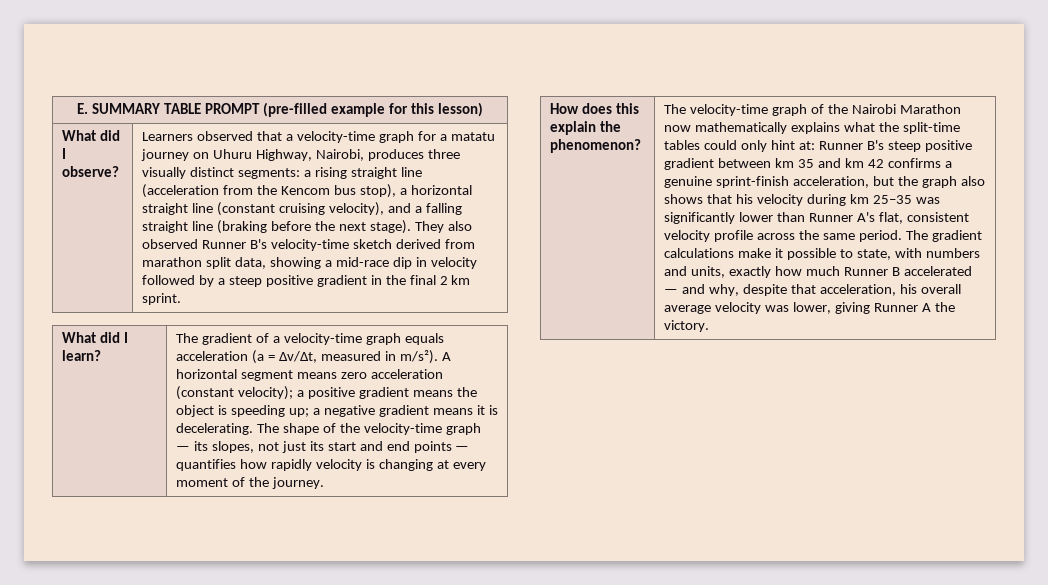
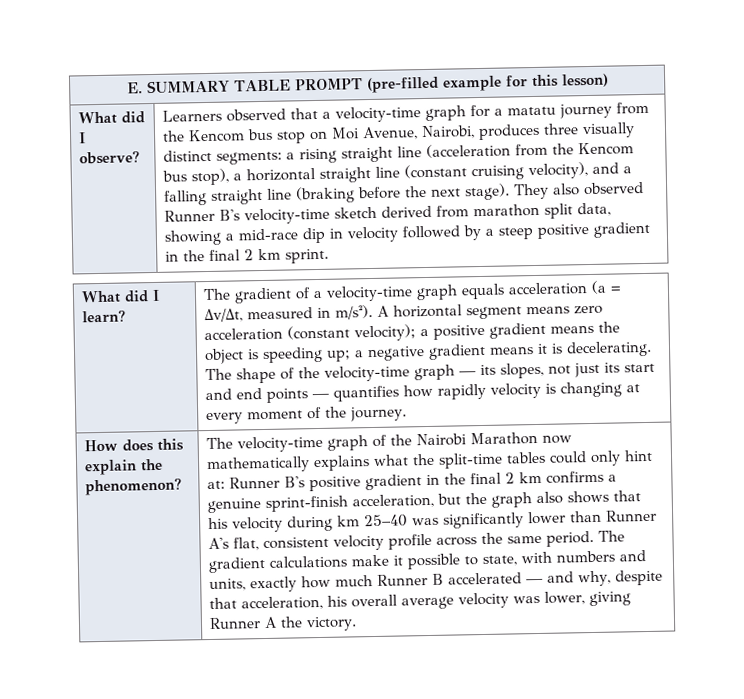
- Learners observed that a velocity-time graph for a matatu journey on Uhuru Highway, Nairobi, produces three visually distinct segments: a rising straight line (acceleration from the Kencom bus stop), a horizontal straight line (constant cruising velocity), and a falling straight line (braking before the next stage).
+ Learners observed that a velocity-time graph for a matatu journey from the Kencom bus stop on Moi Avenue, Nairobi, produces three visually distinct segments: a rising straight line (acceleration from the Kencom bus stop), a horizontal straight line (constant cruising velocity), and a falling straight line (braking before the next stage).
- The velocity-time graph of the Nairobi Marathon now mathematically explains what the split-time tables could only hint at: Runner B's steep positive gradient between km 35 and km 42 confirms a genuine sprint-finish acceleration, but the graph also shows that his velocity during km 25–35 was significantly lower than Runner A's flat, consistent velocity profile across the same period.
+ The velocity-time graph of the Nairobi Marathon now mathematically explains what the split-time tables could only hint at: Runner B's positive gradient in the final 2 km confirms a genuine sprint-finish acceleration, but the graph also shows that his velocity during km 25–40 was significantly lower than Runner A's flat, consistent velocity profile across the same period.

